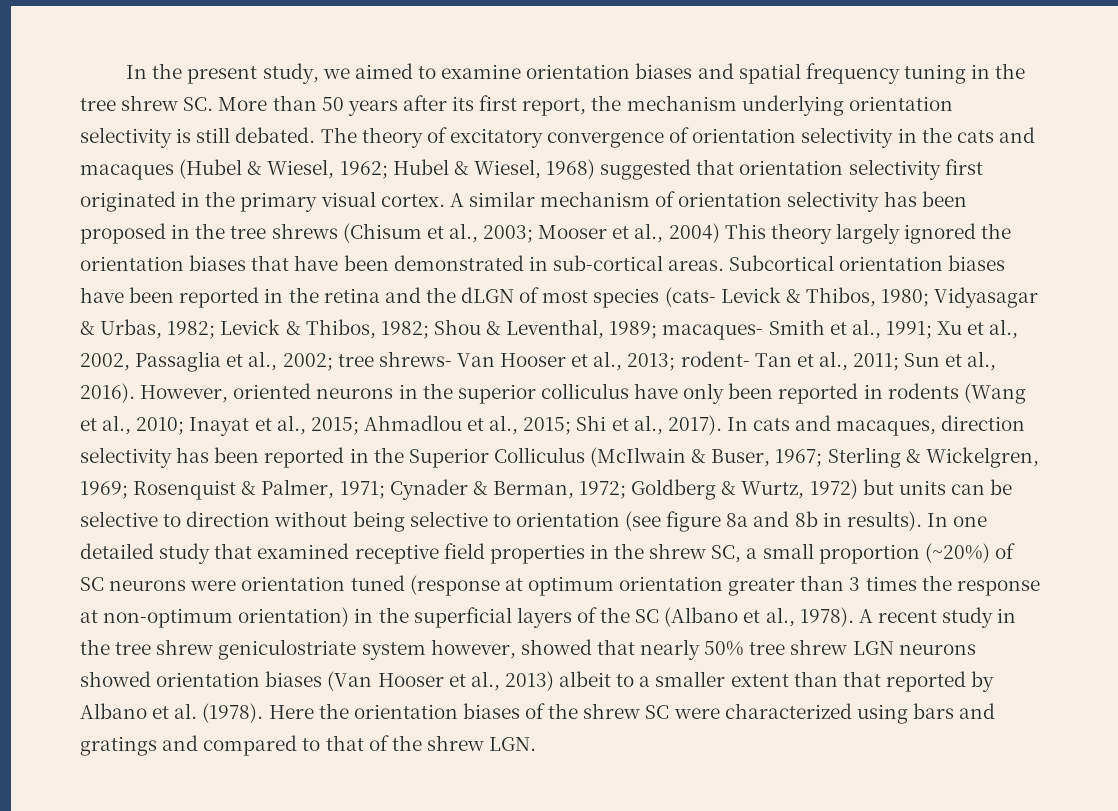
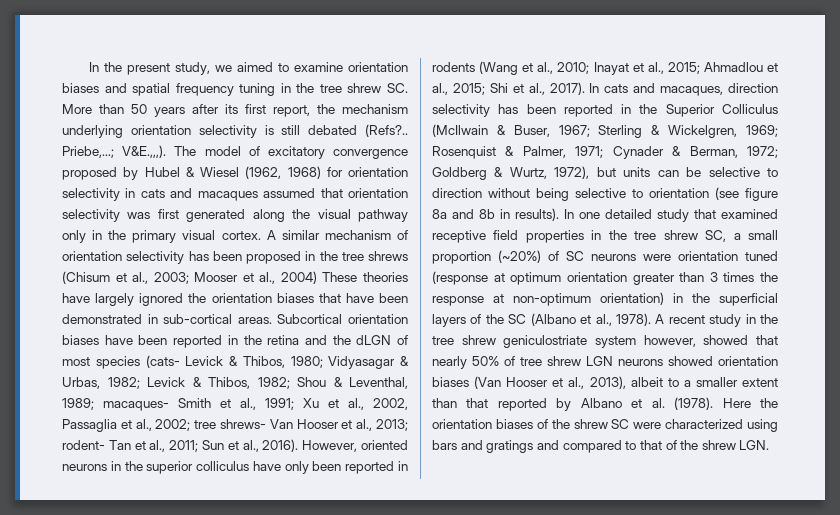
- In the present study, we aimed to examine orientation biases and spatial frequency tuning in the tree shrew SC. More than 50 years after its first report, the mechanism underlying orientation selectivity is still debated. The theory of excitatory convergence of orientation selectivity in the cats and macaques (Hubel & Wiesel, 1962; Hubel & Wiesel, 1968) suggested that orientation selectivity first originated in the primary visual cortex.
+ In the present study, we aimed to examine orientation biases and spatial frequency tuning in the tree shrew SC. More than 50 years after its first report, the mechanism underlying orientation selectivity is still debated (Refs?.. Priebe,…; V&E.,,,). The model of excitatory convergence proposed by Hubel & Wiesel (1962, 1968) for orientation selectivity in cats and macaques assumed that orientation selectivity was first generated along the visual pathway only in the primary visual cortex.
- A similar mechanism of orientation selectivity has been proposed in the tree shrews (Chisum et al., 2003; Mooser et al., 2004) This theory largely ignored the orientation biases that have been demonstrated in sub-cortical areas.
+ A similar mechanism of orientation selectivity has been proposed in the tree shrews (Chisum et al., 2003; Mooser et al., 2004) These theories have largely ignored the orientation biases that have been demonstrated in sub-cortical areas.
- In cats and macaques, direction selectivity has been reported in the Superior Colliculus (McIlwain & Buser, 1967; Sterling & Wickelgren, 1969; Rosenquist & Palmer, 1971; Cynader & Berman, 1972; Goldberg & Wurtz, 1972) but units can be selective to direction without being selective to orientation (see figure 8a and 8b in results).
+ In cats and macaques, direction selectivity has been reported in the Superior Colliculus (McIlwain & Buser, 1967; Sterling & Wickelgren, 1969; Rosenquist & Palmer, 1971; Cynader & Berman, 1972; Goldberg & Wurtz, 1972), but units can be selective to direction without being selective to orientation (see figure 8a and 8b in results).
- In one detailed study that examined receptive field properties in the shrew SC, a small proportion (~20%) of SC neurons were orientation tuned (response at optimum orientation greater than 3 times the response at non-optimum orientation) in the superficial layers of the SC (Albano et al., 1978).
+ In one detailed study that examined receptive field properties in the tree shrew SC, a small proportion (~20%) of SC neurons were orientation tuned (response at optimum orientation greater than 3 times the response at non-optimum orientation) in the superficial layers of the SC (Albano et al., 1978).
- A recent study in the tree shrew geniculostriate system however, showed that nearly 50% tree shrew LGN neurons showed orientation biases (Van Hooser et al., 2013) albeit to a smaller extent than that reported by Albano et al. (1978).
+ A recent study in the tree shrew geniculostriate system however, showed that nearly 50% of tree shrew LGN neurons showed orientation biases (Van Hooser et al., 2013), albeit to a smaller extent than that reported by Albano et al. (1978).

